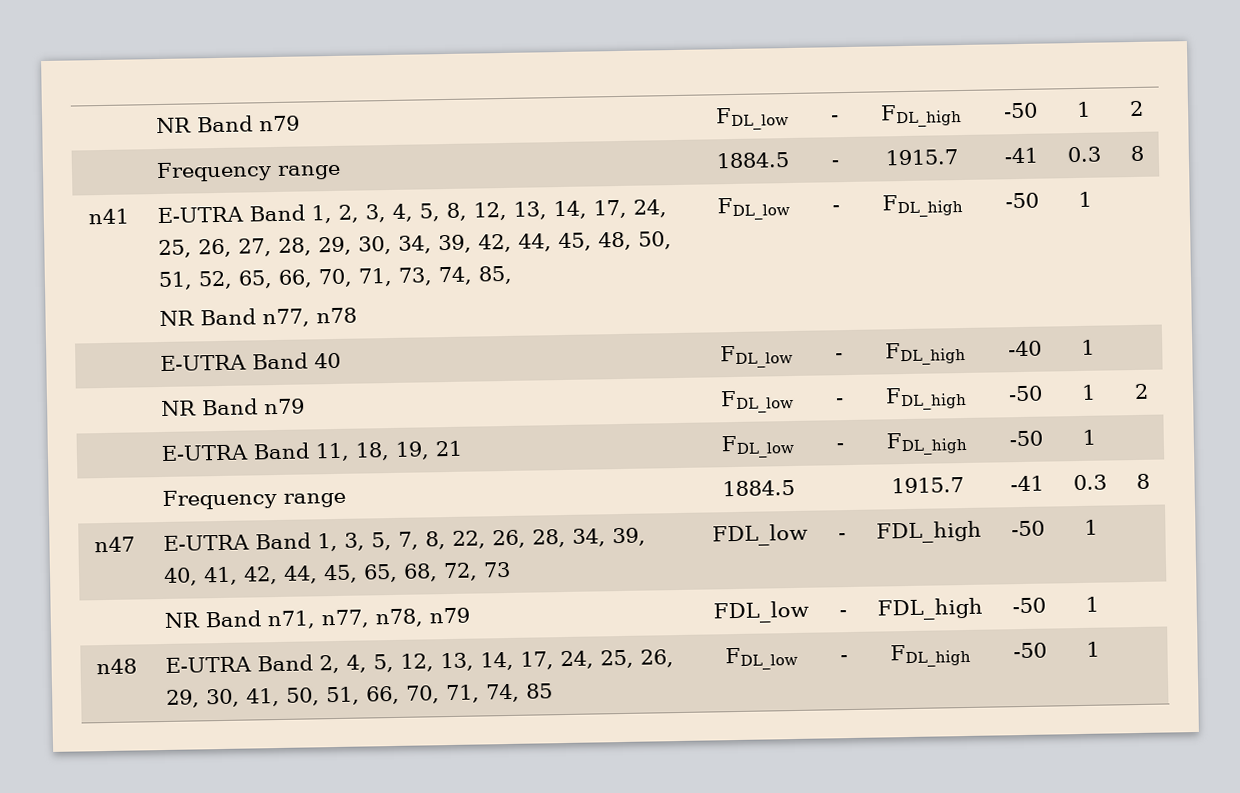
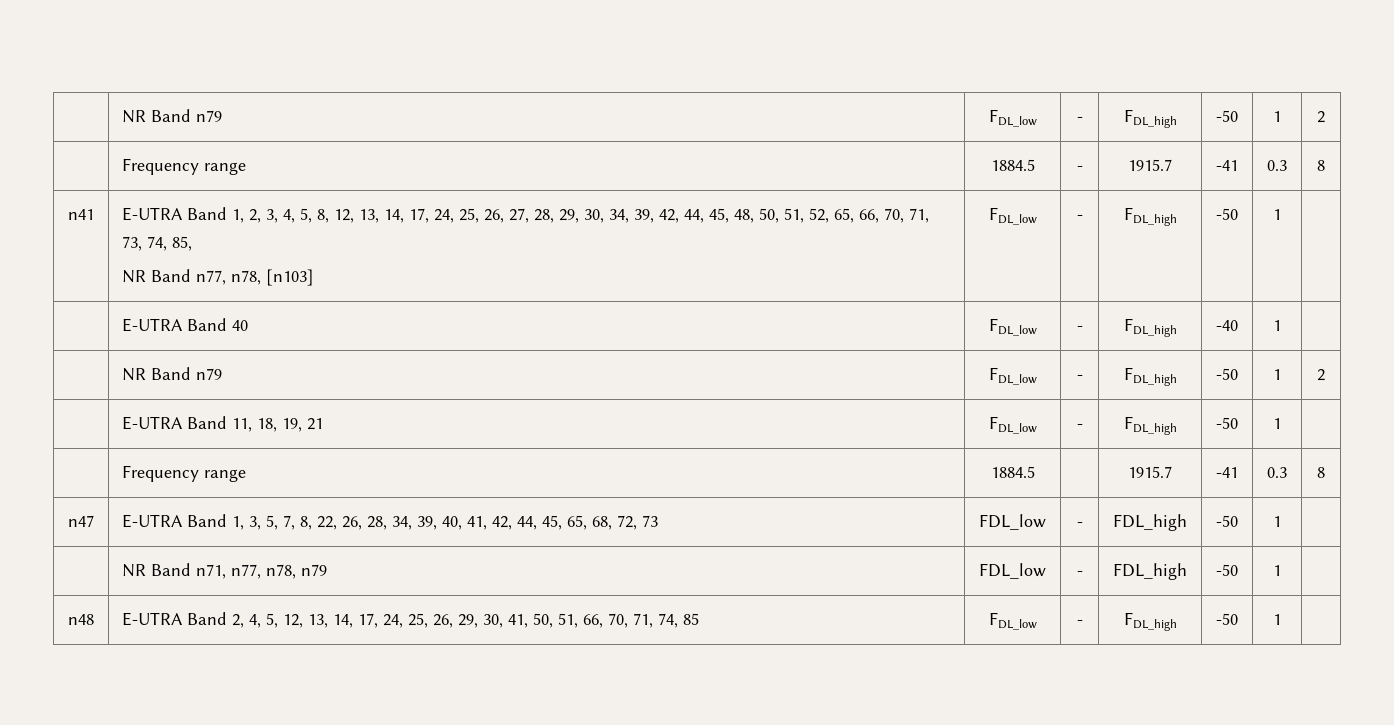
- NR Band n77, n78
+ NR Band n77, n78, [n103]

